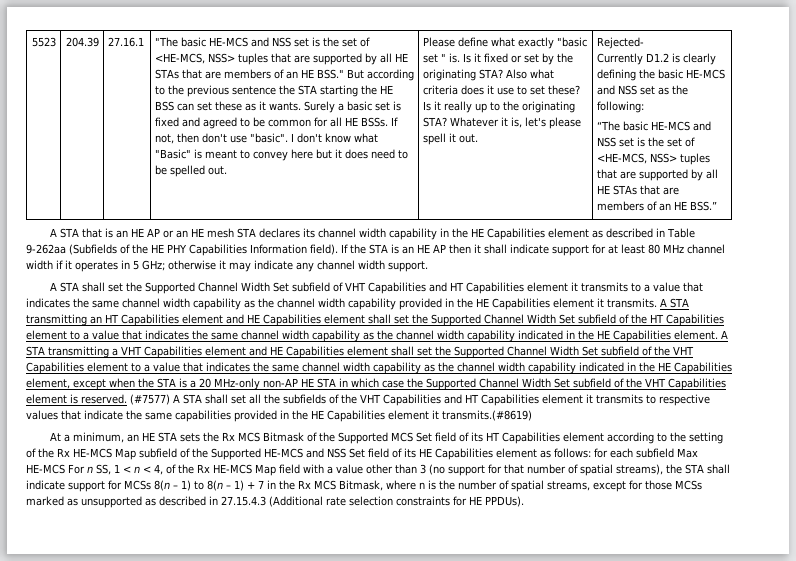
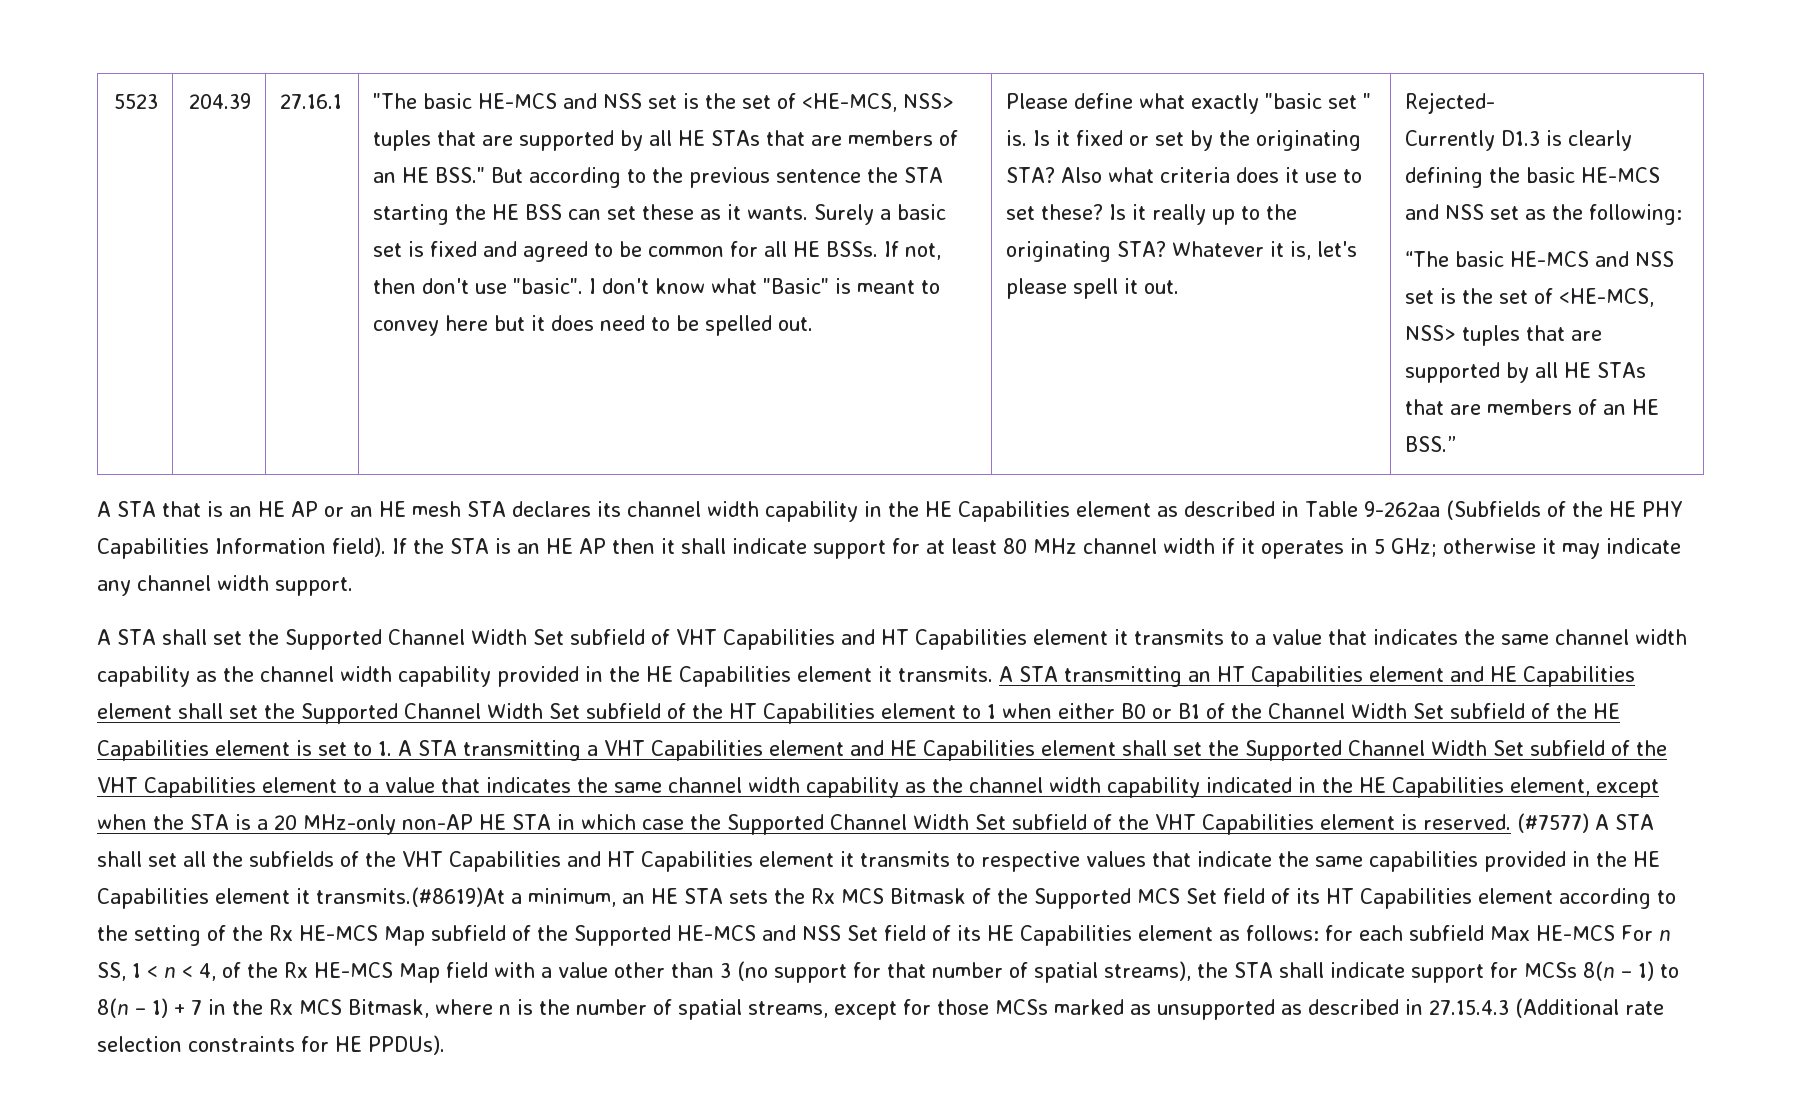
- Currently D1.2 is clearly defining the basic HE-MCS and NSS set as the following:
+ Currently D1.3 is clearly defining the basic HE-MCS and NSS set as the following:
- A STA transmitting an HT Capabilities element and HE Capabilities element shall set the Supported Channel Width Set subfield of the HT Capabilities element to a value that indicates the same channel width capability as the channel width capability indicated in the HE Capabilities element. A STA transmitting a VHT Capabilities element and HE Capabilities element shall set the Supported Channel Width Set subfield of the VHT Capabilities element to a value that indicates the same channel width capability as the channel width capability indicated in the HE Capabilities element, except when the STA is a 20 MHz-only non-AP HE STA in which case the Supported Channel Width Set subfield of the VHT Capabilities element is reserved.
+ A STA transmitting an HT Capabilities element and HE Capabilities element shall set the Supported Channel Width Set subfield of the HT Capabilities element to 1 when either B0 or B1 of the Channel Width Set subfield of the HE Capabilities element is set to 1. A STA transmitting a VHT Capabilities element and HE Capabilities element shall set the Supported Channel Width Set subfield of the VHT Capabilities element to a value that indicates the same channel width capability as the channel width capability indicated in the HE Capabilities element, except when the STA is a 20 MHz-only non-AP HE STA in which case the Supported Channel Width Set subfield of the VHT Capabilities element is reserved.
- (#7577) A STA shall set all the subfields of the VHT Capabilities and HT Capabilities element it transmits to respective values that indicate the same capabilities provided in the HE Capabilities element it transmits.(#8619)
- At a minimum, an HE STA sets the Rx MCS Bitmask of the Supported MCS Set field of its HT Capabilities element according to the setting of the Rx HE-MCS Map subfield of the Supported HE-MCS and NSS Set field of its HE Capabilities element as follows:
+ (#7577) A STA shall set all the subfields of the VHT Capabilities and HT Capabilities element it transmits to respective values that indicate the same capabilities provided in the HE Capabilities element it transmits.(#8619)At a minimum, an HE STA sets the Rx MCS Bitmask of the Supported MCS Set field of its HT Capabilities element according to the setting of the Rx HE-MCS Map subfield of the Supported HE-MCS and NSS Set field of its HE Capabilities element as follows:

